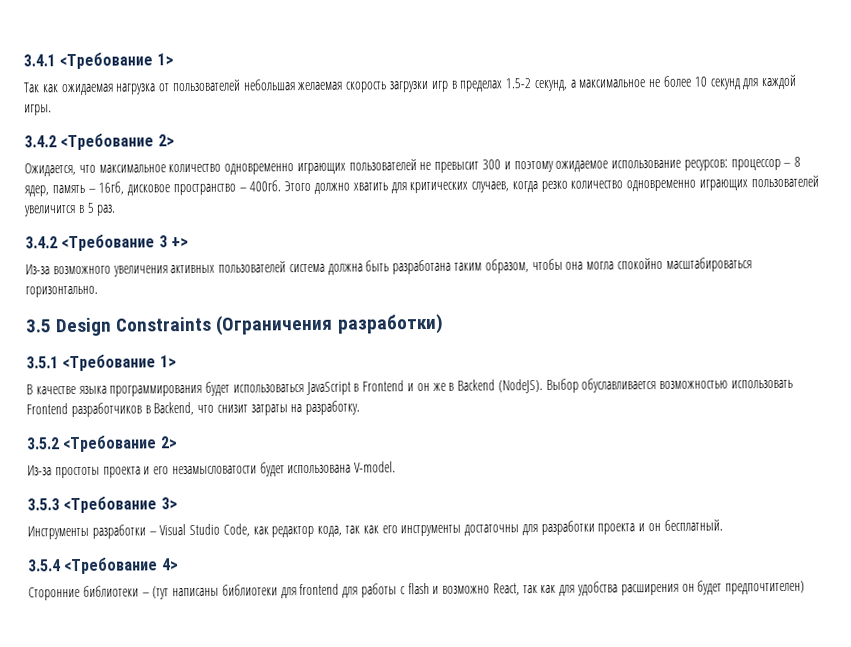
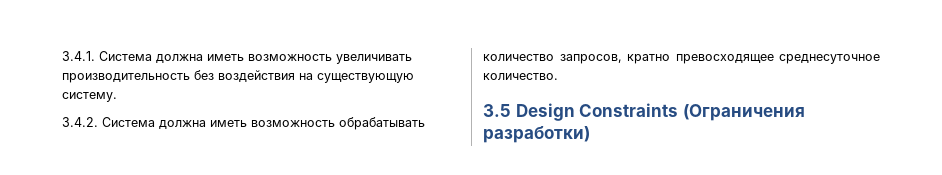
- 3.4.1 <Требование 1>
- Так как ожидаемая нагрузка от пользователей небольшая желаемая скорость загрузки игр в пределах 1.5-2 секунд, а максимальное не более 10 секунд для каждой игры.
- 3.4.2 <Требование 2>
- Ожидается, что максимальное количество одновременно играющих пользователей не превысит 300 и поэтому ожидаемое использование ресурсов: процессор – 8 ядер, память – 16гб, дисковое пространство – 400гб. Этого должно хватить для критических случаев, когда резко количество одновременно играющих пользователей увеличится в 5 раз.
- 3.4.2 <Требование 3 +>
- Из-за возможного увеличения активных пользователей система должна быть разработана таким образом, чтобы она могла спокойно масштабироваться горизонтально.
+ 3.4.1. Система должна иметь возможность увеличивать производительность без воздействия на существующую систему.
+ 3.4.2. Система должна иметь возможность обрабатывать количество запросов, кратно превосходящее среднесуточное количество.
- 3.5.1 <Требование 1>
- В качестве языка программирования будет использоваться JavaScript в Frontend и он же в Backend (NodeJS). Выбор обуславливается возможностью использовать Frontend разработчиков в Backend, что снизит затраты на разработку.
- 3.5.2 <Требование 2>
- Из-за простоты проекта и его незамысловатости будет использована V-model.
- 3.5.3 <Требование 3>
- Инструменты разработки – Visual Studio Code, как редактор кода, так как его инструменты достаточны для разработки проекта и он бесплатный.
- 3.5.4 <Требование 4>
- Сторонние библиотеки – (тут написаны библиотеки для frontend для работы с flash и возможно React, так как для удобства расширения он будет предпочтителен)

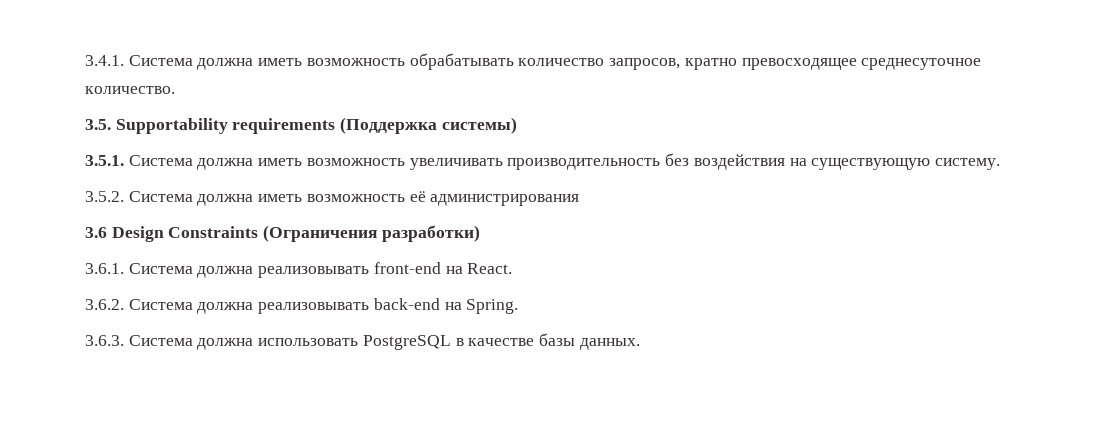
- 3.4.1. Система должна иметь возможность увеличивать производительность без воздействия на существующую систему.
+ 3.4.1. Система должна иметь возможность обрабатывать количество запросов, кратно превосходящее среднесуточное количество.
+ 3.5. Supportability requirements (Поддержка системы)
+ 3.5.1. Система должна иметь возможность увеличивать производительность без воздействия на существующую систему.
- 3.4.2. Система должна иметь возможность обрабатывать количество запросов, кратно превосходящее среднесуточное количество.
- 3.5 Design Constraints (Ограничения разработки)
+ 3.5.2. Система должна иметь возможность её администрирования
+ 3.6 Design Constraints (Ограничения разработки)
+ 3.6.1. Система должна реализовывать front-end на React.
+ 3.6.2. Система должна реализовывать back-end на Spring.
+ 3.6.3. Система должна использовать PostgreSQL в качестве базы данных.

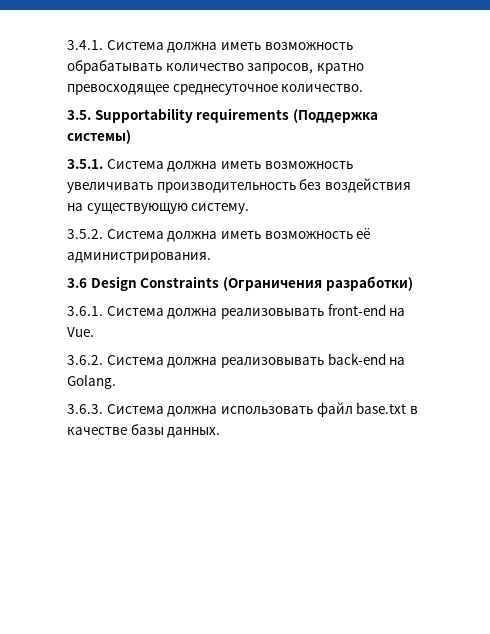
- 3.5.2. Система должна иметь возможность её администрирования
+ 3.5.2. Система должна иметь возможность её администрирования.
- 3.6.1. Система должна реализовывать front-end на React.
+ 3.6.1. Система должна реализовывать front-end на Vue.
- 3.6.2. Система должна реализовывать back-end на Spring.
+ 3.6.2. Система должна реализовывать back-end на Golang.
- 3.6.3. Система должна использовать PostgreSQL в качестве базы данных.
+ 3.6.3. Система должна использовать файл base.txt в качестве базы данных.

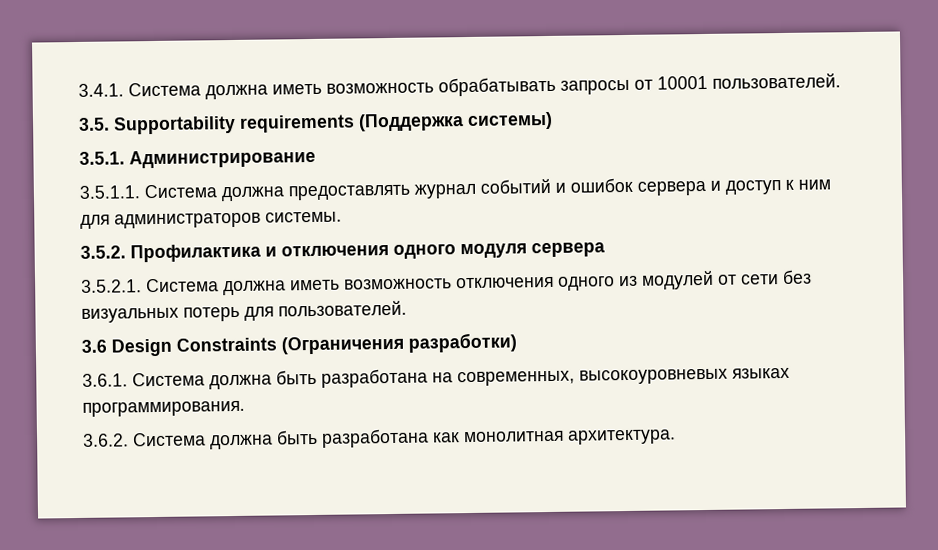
- 3.4.1. Система должна иметь возможность обрабатывать количество запросов, кратно превосходящее среднесуточное количество.
+ 3.4.1. Система должна иметь возможность обрабатывать запросы от 10001 пользователей.
- 3.5.1. Система должна иметь возможность увеличивать производительность без воздействия на существующую систему.
- 3.5.2. Система должна иметь возможность её администрирования.
+ 3.5.1. Администрирование
+ 3.5.1.1. Система должна предоставлять журнал событий и ошибок сервера и доступ к ним для администраторов системы.
+ 3.5.2. Профилактика и отключения одного модуля сервера
+ 3.5.2.1. Система должна иметь возможность отключения одного из модулей от сети без визуальных потерь для пользователей.
- 3.6.1. Система должна реализовывать front-end на Vue.
- 3.6.2. Система должна реализовывать back-end на Golang.
- 3.6.3. Система должна использовать файл base.txt в качестве базы данных.
+ 3.6.1. Система должна быть разработана на современных, высокоуровневых языках программирования.
+ 3.6.2. Система должна быть разработана как монолитная архитектура.

